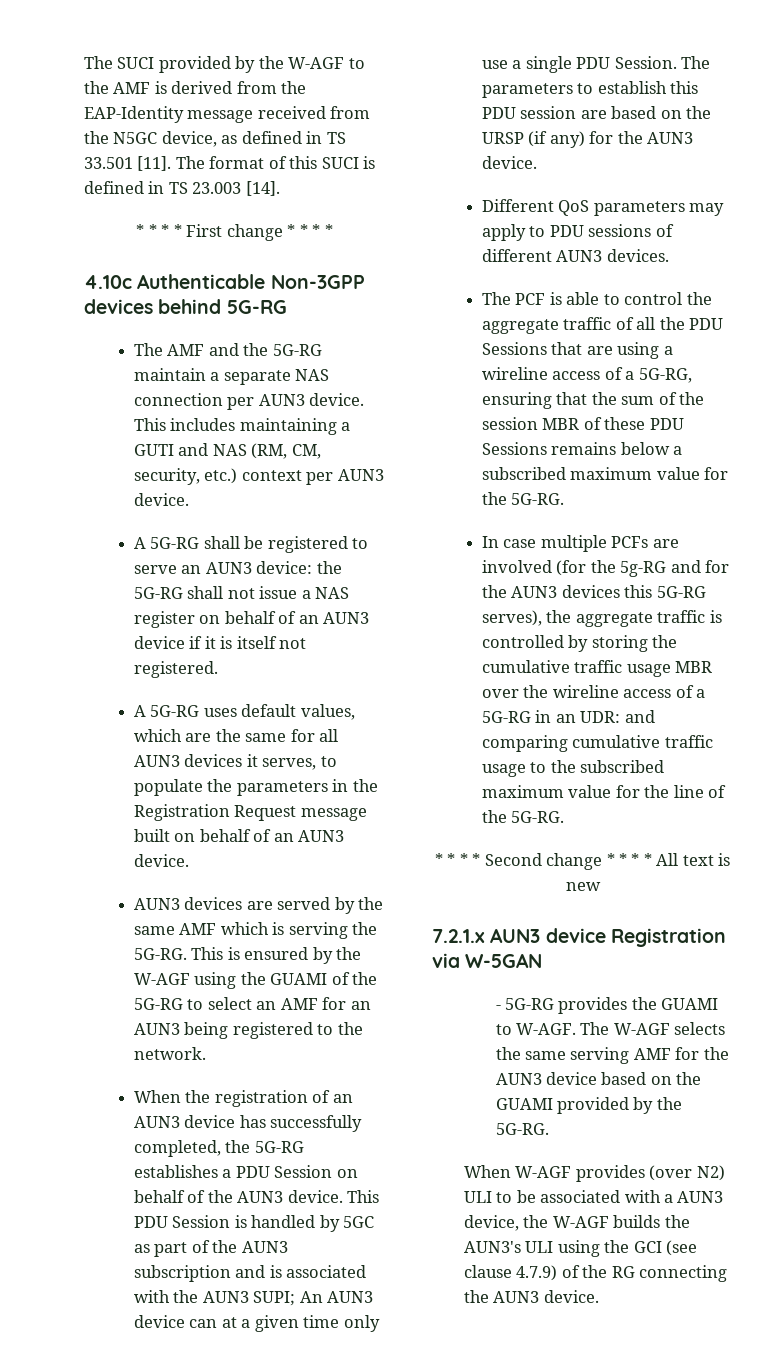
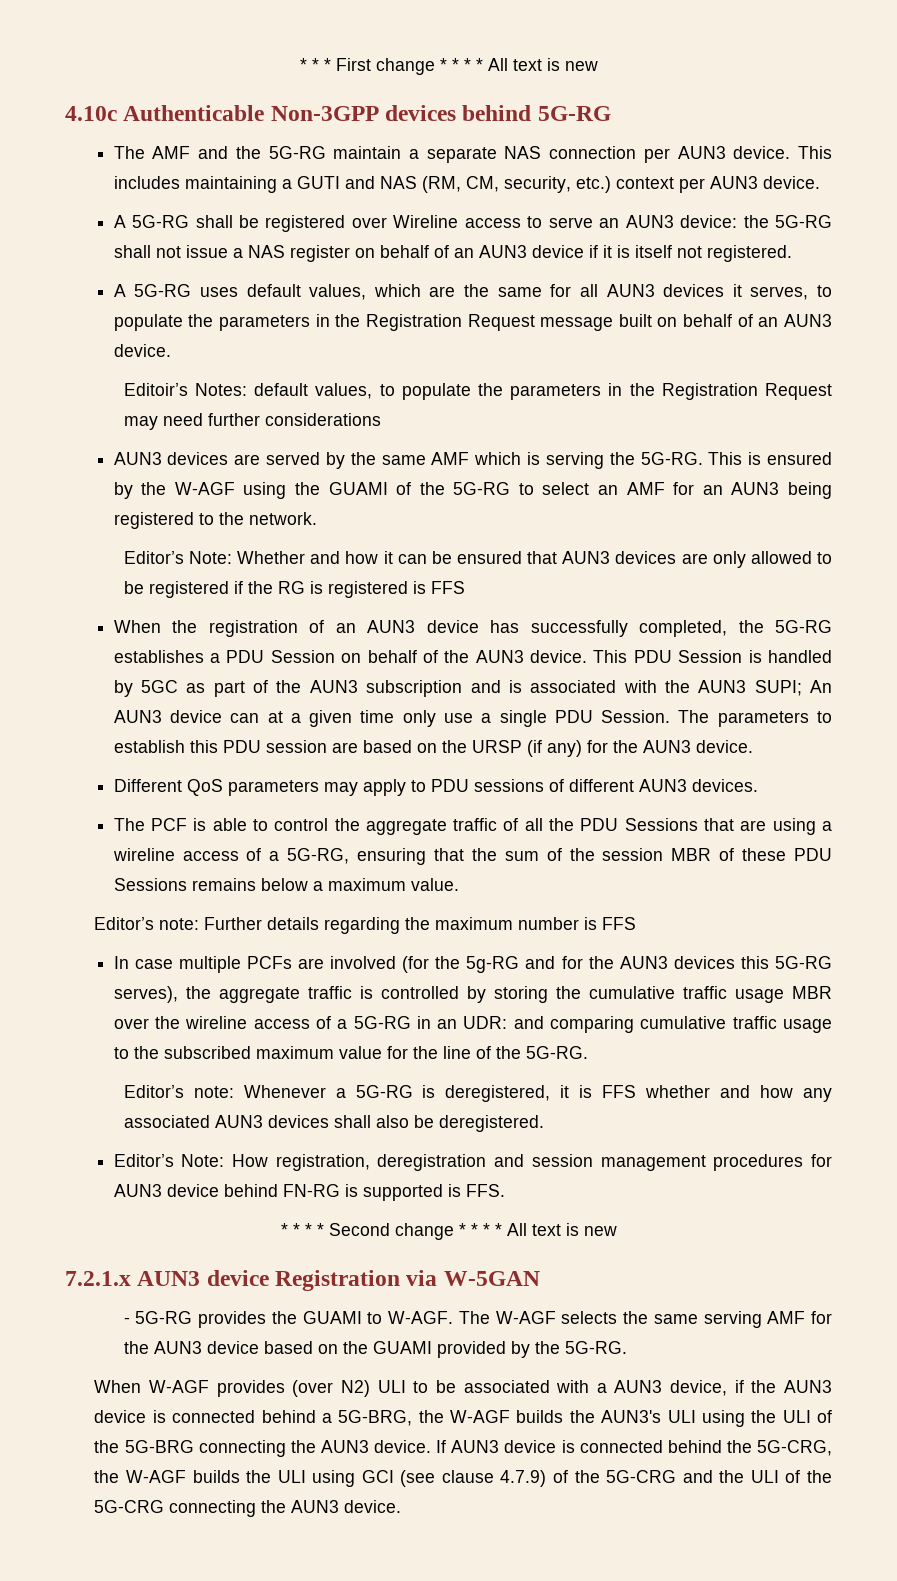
- The SUCI provided by the W-AGF to the AMF is derived from the EAP-Identity message received from the N5GC device, as defined in TS 33.501 [11]. The format of this SUCI is defined in TS 23.003 [14].
- * * * * First change * * * *
+ * * * First change * * * * All text is new
- A 5G-RG shall be registered to serve an AUN3 device: the 5G-RG shall not issue a NAS register on behalf of an AUN3 device if it is itself not registered.
+ A 5G-RG shall be registered over Wireline access to serve an AUN3 device: the 5G-RG shall not issue a NAS register on behalf of an AUN3 device if it is itself not registered.
+ Editoir’s Notes: default values, to populate the parameters in the Registration Request may need further considerations
+ Editor’s Note: Whether and how it can be ensured that AUN3 devices are only allowed to be registered if the RG is registered is FFS
- The PCF is able to control the aggregate traffic of all the PDU Sessions that are using a wireline access of a 5G-RG, ensuring that the sum of the session MBR of these PDU Sessions remains below a subscribed maximum value for the 5G-RG.
+ The PCF is able to control the aggregate traffic of all the PDU Sessions that are using a wireline access of a 5G-RG, ensuring that the sum of the session MBR of these PDU Sessions remains below a maximum value.
+ Editor’s note: Further details regarding the maximum number is FFS
+ Editor’s note: Whenever a 5G-RG is deregistered, it is FFS whether and how any associated AUN3 devices shall also be deregistered.
+ Editor’s Note: How registration, deregistration and session management procedures for AUN3 device behind FN-RG is supported is FFS.
- When W-AGF provides (over N2) ULI to be associated with a AUN3 device, the W-AGF builds the AUN3's ULI using the GCI (see clause 4.7.9) of the RG connecting the AUN3 device.
+ When W-AGF provides (over N2) ULI to be associated with a AUN3 device, if the AUN3 device is connected behind a 5G-BRG, the W-AGF builds the AUN3's ULI using the ULI of the 5G-BRG connecting the AUN3 device. If AUN3 device is connected behind the 5G-CRG, the W-AGF builds the ULI using GCI (see clause 4.7.9) of the 5G-CRG and the ULI of the 5G-CRG connecting the AUN3 device.

